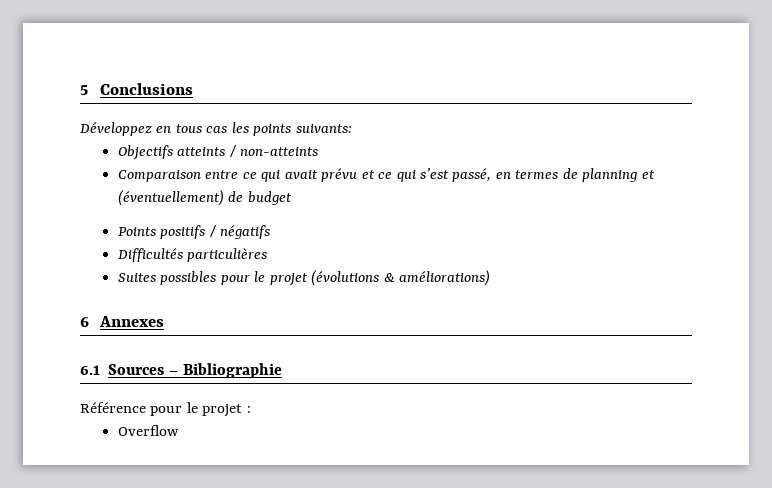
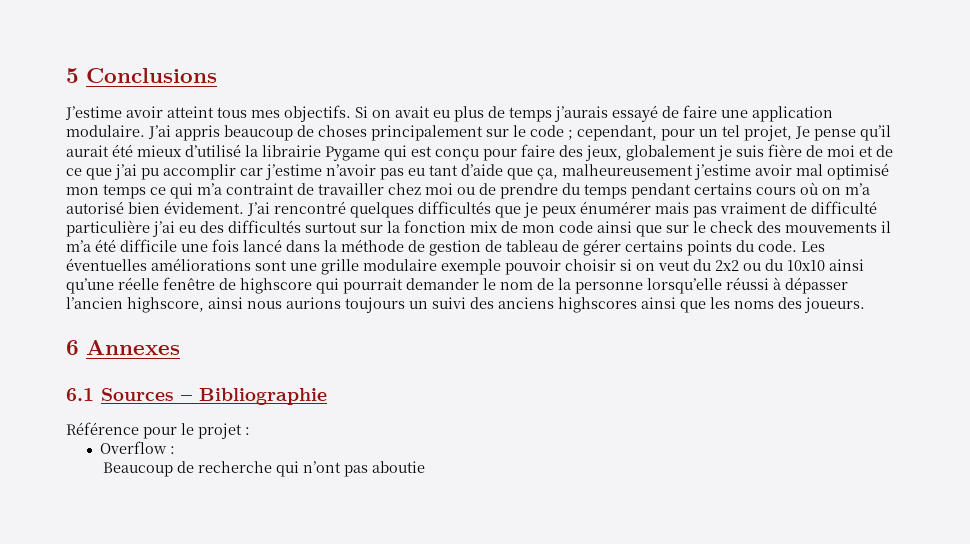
- Développez en tous cas les points suivants:
- Objectifs atteints / non-atteints
- Comparaison entre ce qui avait prévu et ce qui s’est passé, en termes de planning et (éventuellement) de budget
- Points positifs / négatifs
- Difficultés particulières
- Suites possibles pour le projet (évolutions & améliorations)
+ J’estime avoir atteint tous mes objectifs. Si on avait eu plus de temps j’aurais essayé de faire une application modulaire. J’ai appris beaucoup de choses principalement sur le code ; cependant, pour un tel projet, Je pense qu’il aurait été mieux d’utilisé la librairie Pygame qui est conçu pour faire des jeux, globalement je suis fière de moi et de ce que j’ai pu accomplir car j’estime n’avoir pas eu tant d’aide que ça, malheureusement j’estime avoir mal optimisé mon temps ce qui m’a contraint de travailler chez moi ou de prendre du temps pendant certains cours où on m’a autorisé bien évidement. J’ai rencontré quelques difficultés que je peux énumérer mais pas vraiment de difficulté particulière j’ai eu des difficultés surtout sur la fonction mix de mon code ainsi que sur le check des mouvements il m’a été difficile une fois lancé dans la méthode de gestion de tableau de gérer certains points du code. Les éventuelles améliorations sont une grille modulaire exemple pouvoir choisir si on veut du 2x2 ou du 10x10 ainsi qu’une réelle fenêtre de highscore qui pourrait demander le nom de la personne lorsqu’elle réussi à dépasser l’ancien highscore, ainsi nous aurions toujours un suivi des anciens highscores ainsi que les noms des joueurs.
- Overflow
+ Overflow :
+ Beaucoup de recherche qui n’ont pas aboutie

